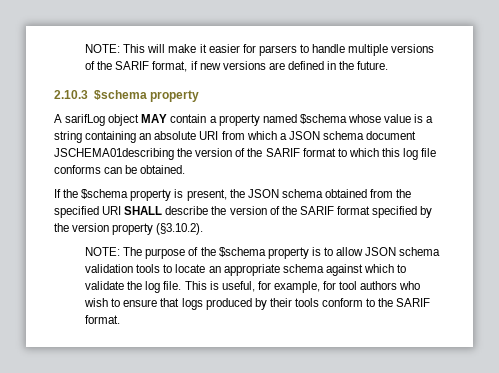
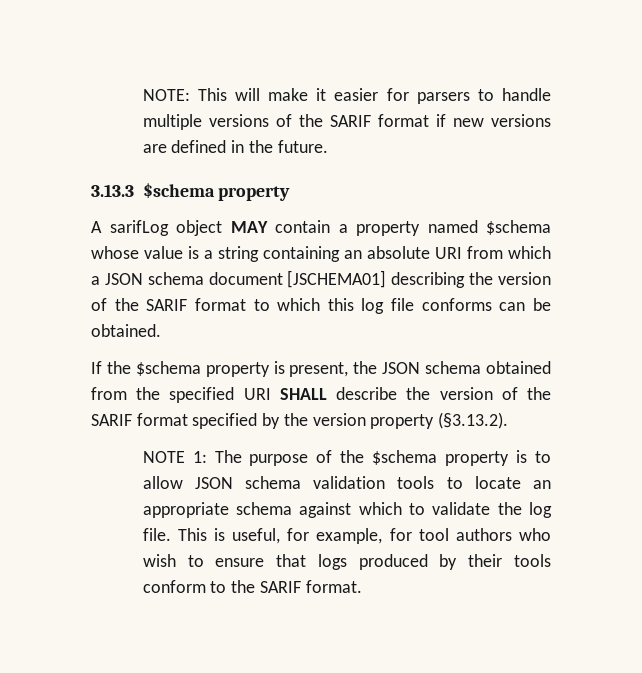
- NOTE: This will make it easier for parsers to handle multiple versions of the SARIF format, if new versions are defined in the future.
+ NOTE: This will make it easier for parsers to handle multiple versions of the SARIF format if new versions are defined in the future.
- 2.10.3 $schema property
+ 3.13.3 $schema property
- A sarifLog object MAY contain a property named $schema whose value is a string containing an absolute URI from which a JSON schema document JSCHEMA01describing the version of the SARIF format to which this log file conforms can be obtained.
+ A sarifLog object MAY contain a property named $schema whose value is a string containing an absolute URI from which a JSON schema document [JSCHEMA01] describing the version of the SARIF format to which this log file conforms can be obtained.
- If the $schema property is present, the JSON schema obtained from the specified URI SHALL describe the version of the SARIF format specified by the version property (§3.10.2).
- NOTE: The purpose of the $schema property is to allow JSON schema validation tools to locate an appropriate schema against which to validate the log file.
+ If the $schema property is present, the JSON schema obtained from the specified URI SHALL describe the version of the SARIF format specified by the version property (§3.13.2).
+ NOTE 1: The purpose of the $schema property is to allow JSON schema validation tools to locate an appropriate schema against which to validate the log file.

